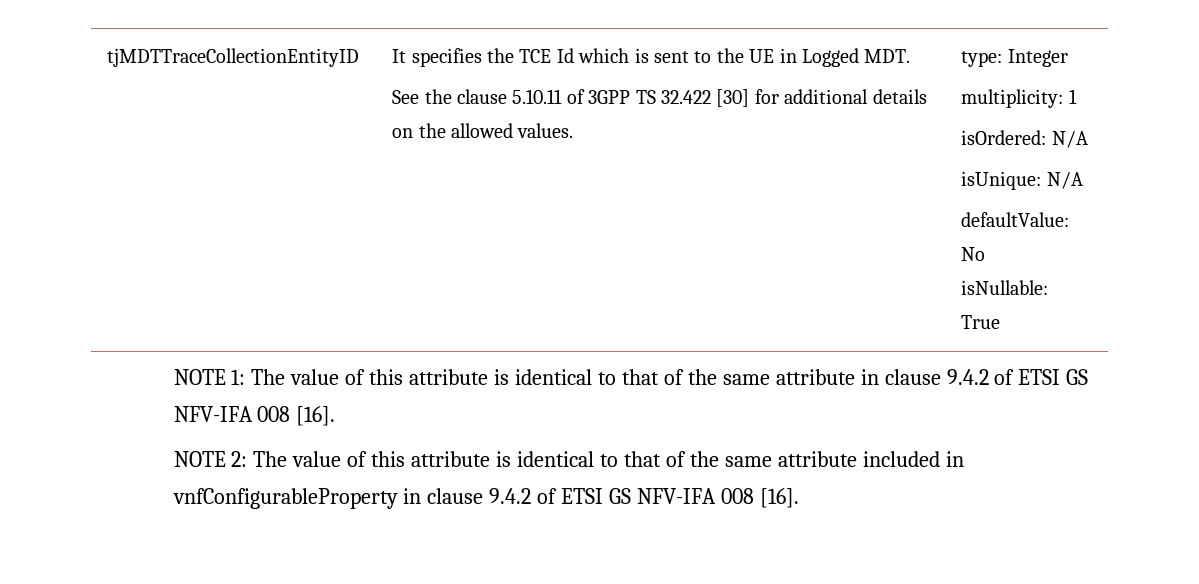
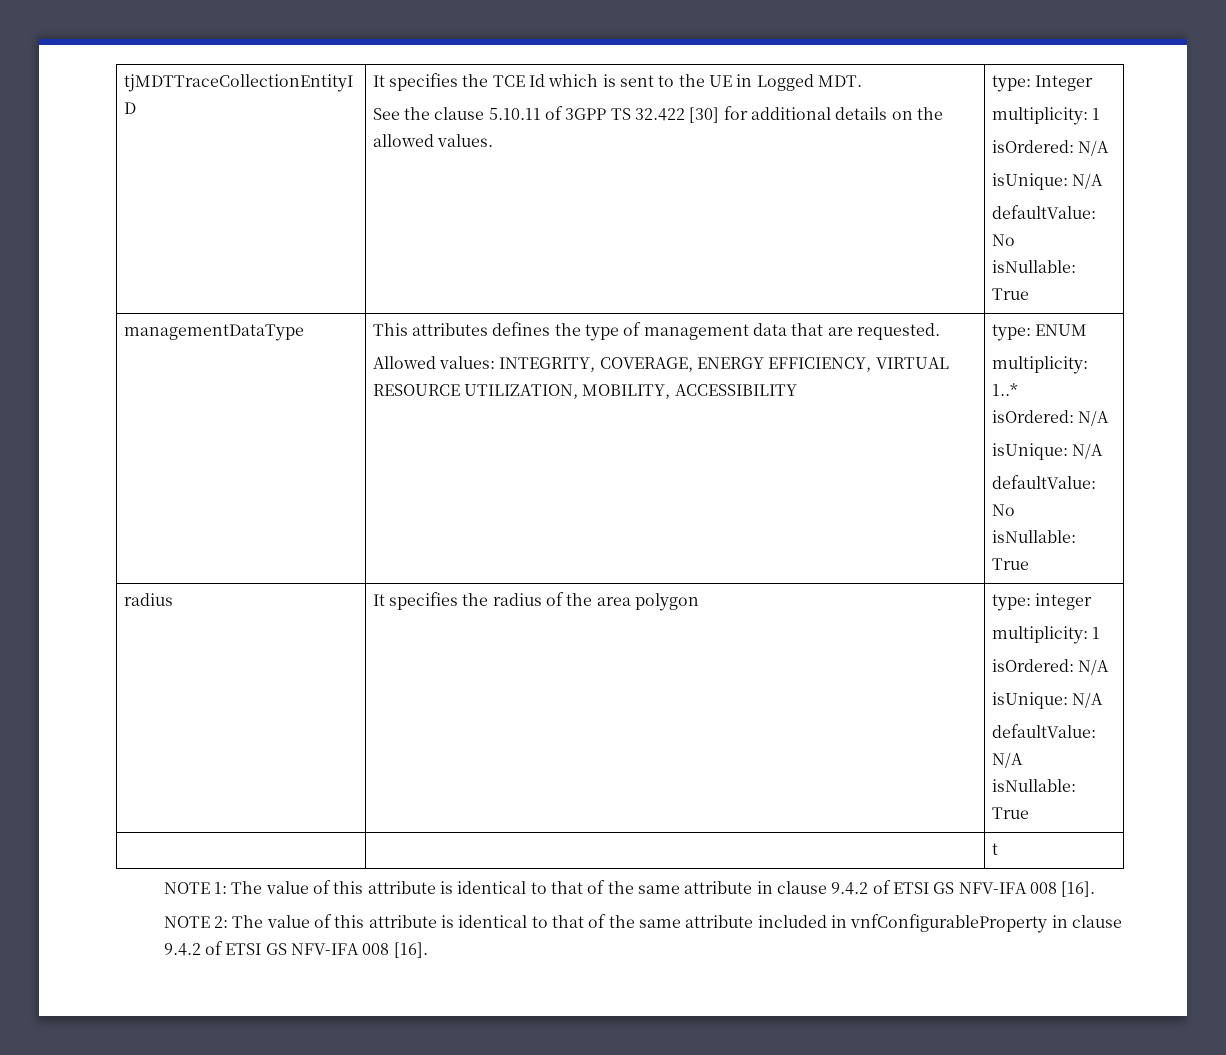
+ managementDataType | This attributes defines the type of management data that are requested.
+ Allowed values: INTEGRITY, COVERAGE, ENERGY EFFICIENCY, VIRTUAL RESOURCE UTILIZATION, MOBILITY, ACCESSIBILITY | type: ENUM
+ multiplicity: 1..*
+ isOrdered: N/A
+ isUnique: N/A
+ defaultValue: No
+ isNullable: True
+ radius | It specifies the radius of the area polygon | type: integer
+ multiplicity: 1
+ isOrdered: N/A
+ isUnique: N/A
+ defaultValue: N/A
+ isNullable: True
+ | | t

